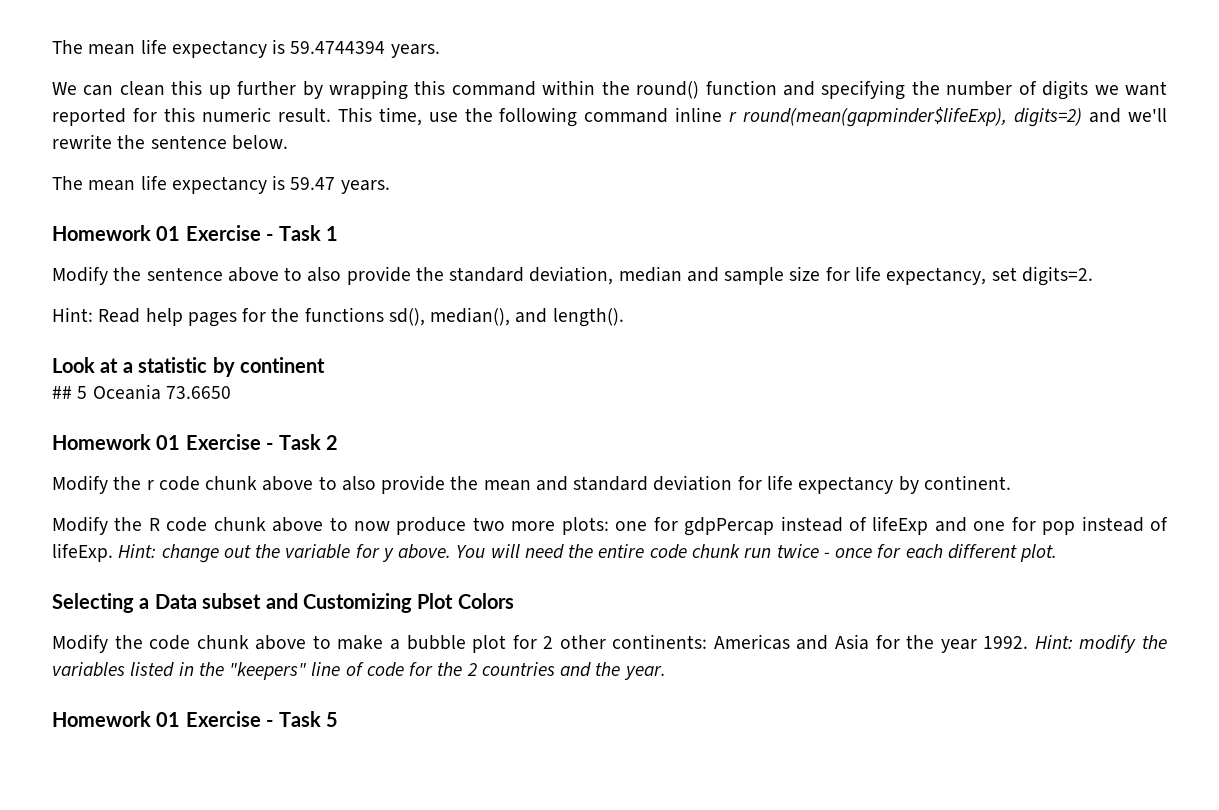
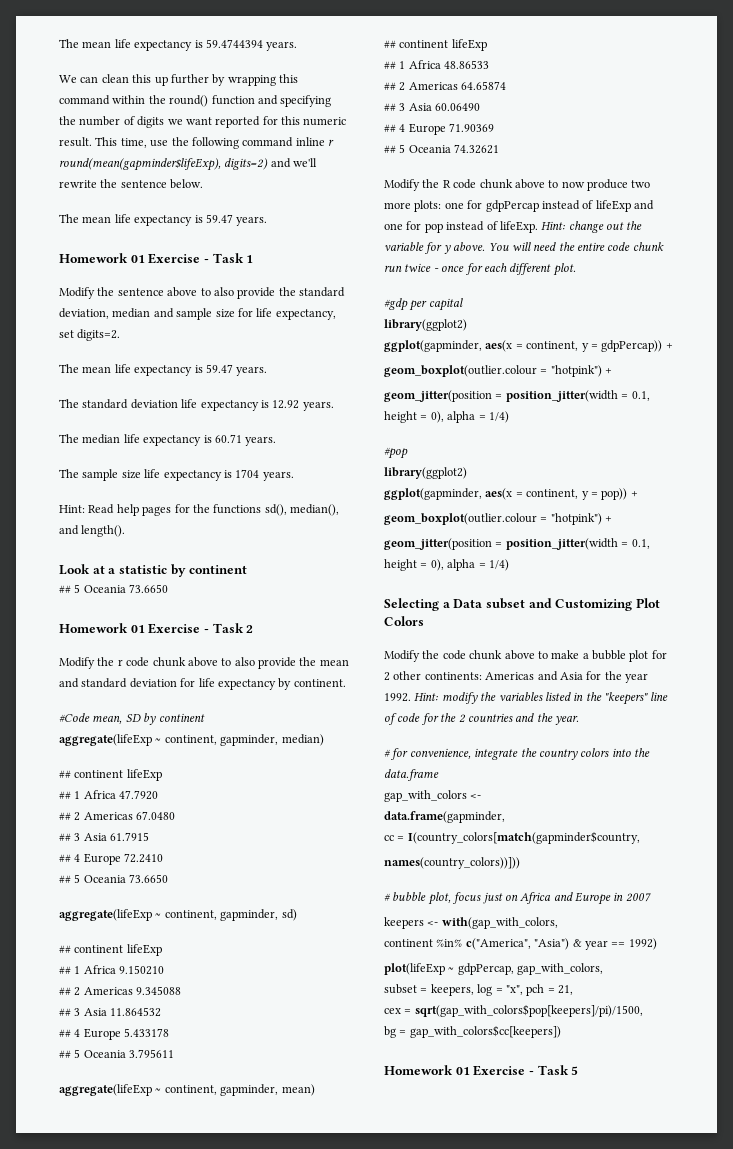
  Modify the sentence above to also provide the standard deviation, median and sample size for life expectancy, set digits=2.
+ The mean life expectancy is 59.47 years.
+ The standard deviation life expectancy is 12.92 years.
+ The median life expectancy is 60.71 years.
+ The sample size life expectancy is 1704 years.
+ #Code mean, SD by continent
+ aggregate(lifeExp ~ continent, gapminder, median)
+ ## continent lifeExp
+ ## 1 Africa 47.7920
+ ## 2 Americas 67.0480
+ ## 3 Asia 61.7915
+ ## 4 Europe 72.2410
+ ## 5 Oceania 73.6650
+ aggregate(lifeExp ~ continent, gapminder, sd)
+ ## continent lifeExp
+ ## 1 Africa 9.150210
+ ## 2 Americas 9.345088
+ ## 3 Asia 11.864532
+ ## 4 Europe 5.433178
+ ## 5 Oceania 3.795611
+ aggregate(lifeExp ~ continent, gapminder, mean)
+ ## continent lifeExp
+ ## 1 Africa 48.86533
+ ## 2 Americas 64.65874
+ ## 3 Asia 60.06490
+ ## 4 Europe 71.90369
+ ## 5 Oceania 74.32621
+ #gdp per capital
+ library(ggplot2)
+ ggplot(gapminder, aes(x = continent, y = gdpPercap)) +
+ geom_boxplot(outlier.colour = "hotpink") +
+ geom_jitter(position = position_jitter(width = 0.1, height = 0), alpha = 1/4)
+ #pop
+ library(ggplot2)
+ ggplot(gapminder, aes(x = continent, y = pop)) +
+ geom_boxplot(outlier.colour = "hotpink") +
+ geom_jitter(position = position_jitter(width = 0.1, height = 0), alpha = 1/4)
+ # for convenience, integrate the country colors into the data.frame
+ gap_with_colors <-
+ data.frame(gapminder,
+ cc = I(country_colors[match(gapminder$country,
+ names(country_colors))]))
+ # bubble plot, focus just on Africa and Europe in 2007
+ keepers <- with(gap_with_colors,
+ continent %in% c("America", "Asia") & year == 1992)
+ plot(lifeExp ~ gdpPercap, gap_with_colors,
+ subset = keepers, log = "x", pch = 21,
+ cex = sqrt(gap_with_colors$pop[keepers]/pi)/1500,
+ bg = gap_with_colors$cc[keepers])

